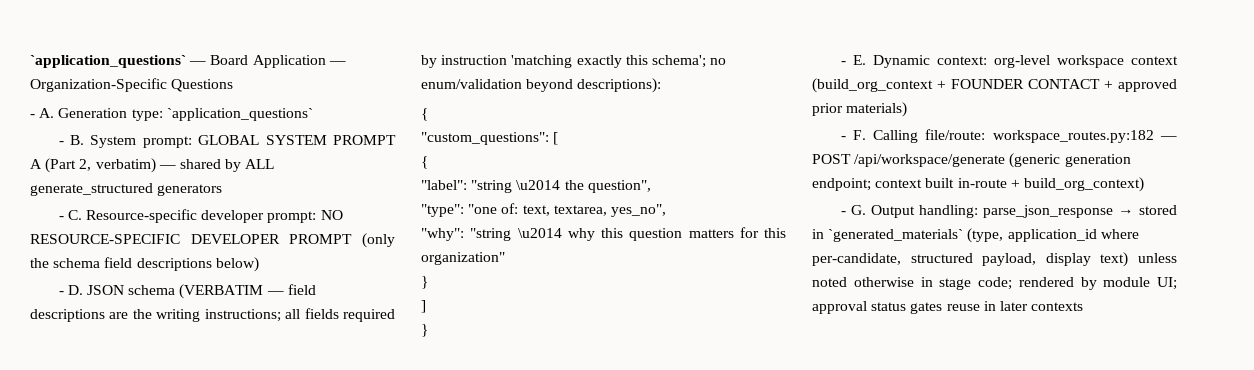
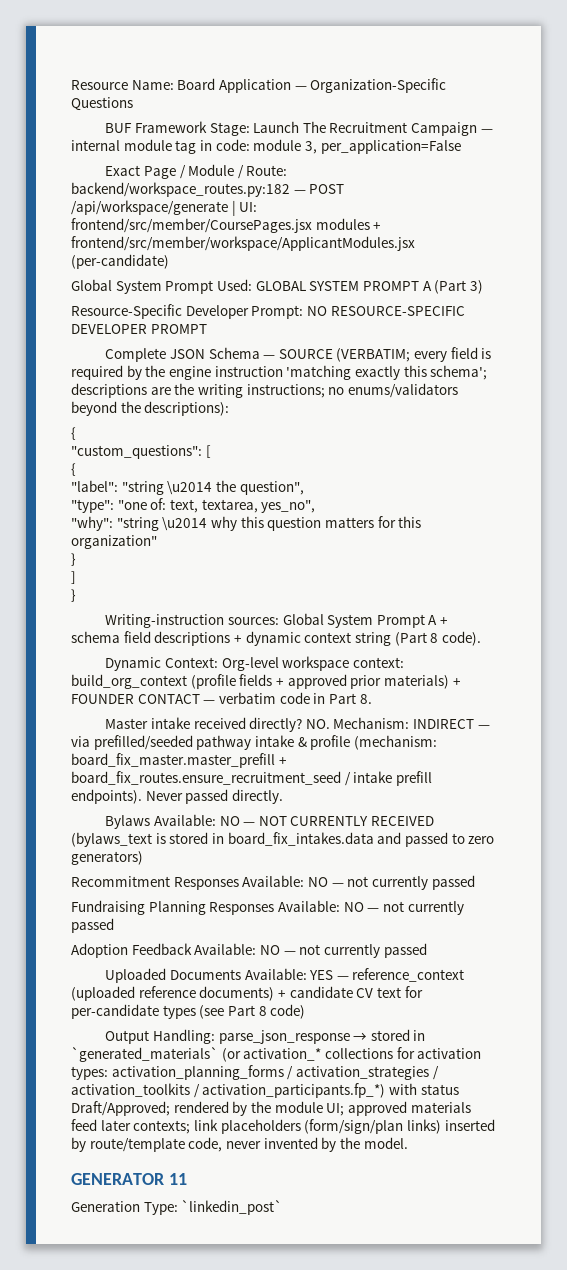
- `application_questions` — Board Application — Organization-Specific Questions
+ Resource Name: Board Application — Organization-Specific Questions
- - A. Generation type: `application_questions`
- - B. System prompt: GLOBAL SYSTEM PROMPT A (Part 2, verbatim) — shared by ALL generate_structured generators
- - C. Resource-specific developer prompt: NO RESOURCE-SPECIFIC DEVELOPER PROMPT (only the schema field descriptions below)
- - D. JSON schema (VERBATIM — field descriptions are the writing instructions; all fields required by instruction 'matching exactly this schema'; no enum/validation beyond descriptions):
+ BUF Framework Stage: Launch The Recruitment Campaign — internal module tag in code: module 3, per_application=False
+ Exact Page / Module / Route: backend/workspace_routes.py:182 — POST /api/workspace/generate | UI: frontend/src/member/CoursePages.jsx modules + frontend/src/member/workspace/ApplicantModules.jsx (per-candidate)
+ Global System Prompt Used: GLOBAL SYSTEM PROMPT A (Part 3)
+ Resource-Specific Developer Prompt: NO RESOURCE-SPECIFIC DEVELOPER PROMPT
+ Complete JSON Schema — SOURCE (VERBATIM; every field is required by the engine instruction 'matching exactly this schema'; descriptions are the writing instructions; no enums/validators beyond the descriptions):
- - E. Dynamic context: org-level workspace context (build_org_context + FOUNDER CONTACT + approved prior materials)
- - F. Calling file/route: workspace_routes.py:182 — POST /api/workspace/generate (generic generation endpoint; context built in-route + build_org_context)
- - G. Output handling: parse_json_response → stored in `generated_materials` (type, application_id where per-candidate, structured payload, display text) unless noted otherwise in stage code; rendered by module UI; approval status gates reuse in later contexts
+ Writing-instruction sources: Global System Prompt A + schema field descriptions + dynamic context string (Part 8 code).
+ Dynamic Context: Org-level workspace context: build_org_context (profile fields + approved prior materials) + FOUNDER CONTACT — verbatim code in Part 8.
+ Master intake received directly? NO. Mechanism: INDIRECT — via prefilled/seeded pathway intake & profile (mechanism: board_fix_master.master_prefill + board_fix_routes.ensure_recruitment_seed / intake prefill endpoints). Never passed directly.
+ Bylaws Available: NO — NOT CURRENTLY RECEIVED (bylaws_text is stored in board_fix_intakes.data and passed to zero generators)
+ Recommitment Responses Available: NO — not currently passed
+ Fundraising Planning Responses Available: NO — not currently passed
+ Adoption Feedback Available: NO — not currently passed
+ Uploaded Documents Available: YES — reference_context (uploaded reference documents) + candidate CV text for per-candidate types (see Part 8 code)
+ Output Handling: parse_json_response → stored in `generated_materials` (or activation_* collections for activation types: activation_planning_forms / activation_strategies / activation_toolkits / activation_participants.fp_*) with status Draft/Approved; rendered by the module UI; approved materials feed later contexts; link placeholders (form/sign/plan links) inserted by route/template code, never invented by the model.
+ GENERATOR 11
+ Generation Type: `linkedin_post`

